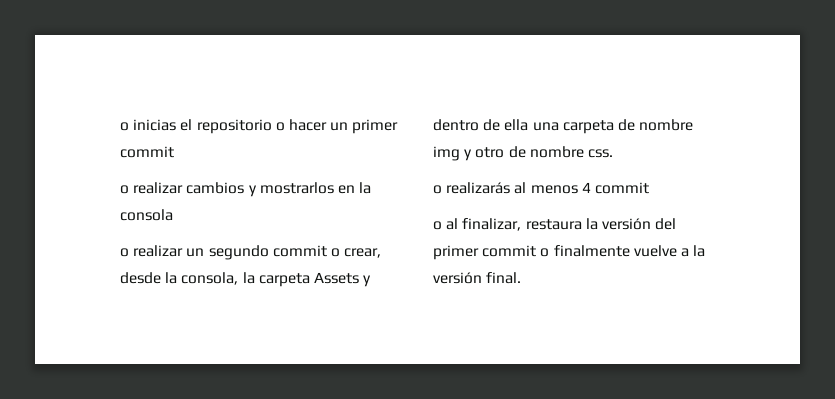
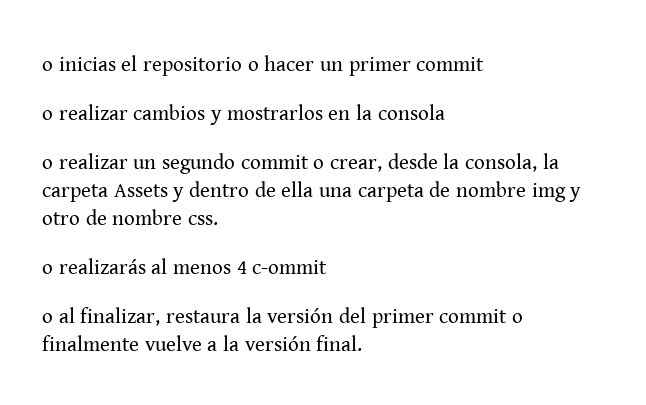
- o realizarás al menos 4 commit
+ o realizarás al menos 4 c-ommit

